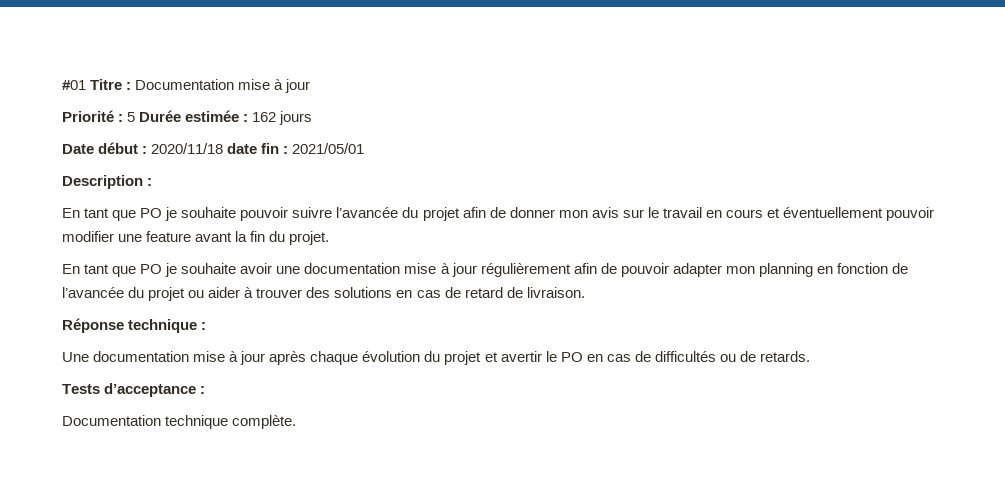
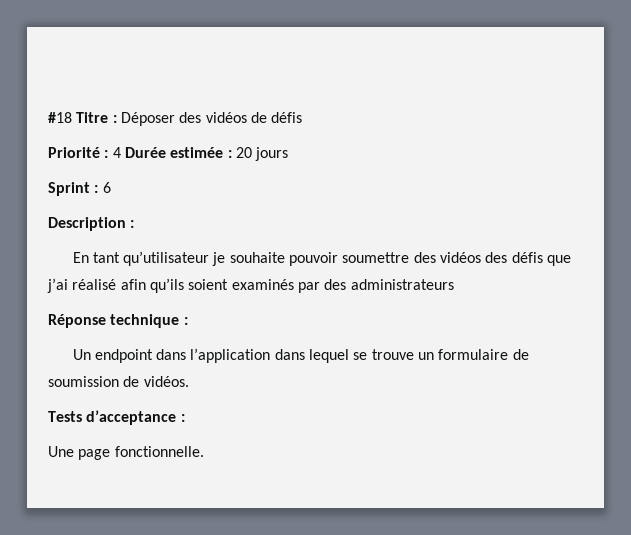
- #01 Titre : Documentation mise à jour
+ #18 Titre : Déposer des vidéos de défis
- Priorité : 5 Durée estimée : 162 jours
+ Priorité : 4 Durée estimée : 20 jours
- Date début : 2020/11/18 date fin : 2021/05/01
+ Sprint : 6
- En tant que PO je souhaite pouvoir suivre l’avancée du projet afin de donner mon avis sur le travail en cours et éventuellement pouvoir modifier une feature avant la fin du projet.
- En tant que PO je souhaite avoir une documentation mise à jour régulièrement afin de pouvoir adapter mon planning en fonction de l’avancée du projet ou aider à trouver des solutions en cas de retard de livraison.
+ En tant qu’utilisateur je souhaite pouvoir soumettre des vidéos des défis que j’ai réalisé afin qu’ils soient examinés par des administrateurs
  Réponse technique :
- Une documentation mise à jour après chaque évolution du projet et avertir le PO en cas de difficultés ou de retards.
+ Un endpoint dans l’application dans lequel se trouve un formulaire de soumission de vidéos.
- Documentation technique complète.
+ Une page fonctionnelle.

